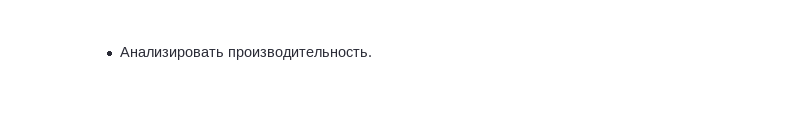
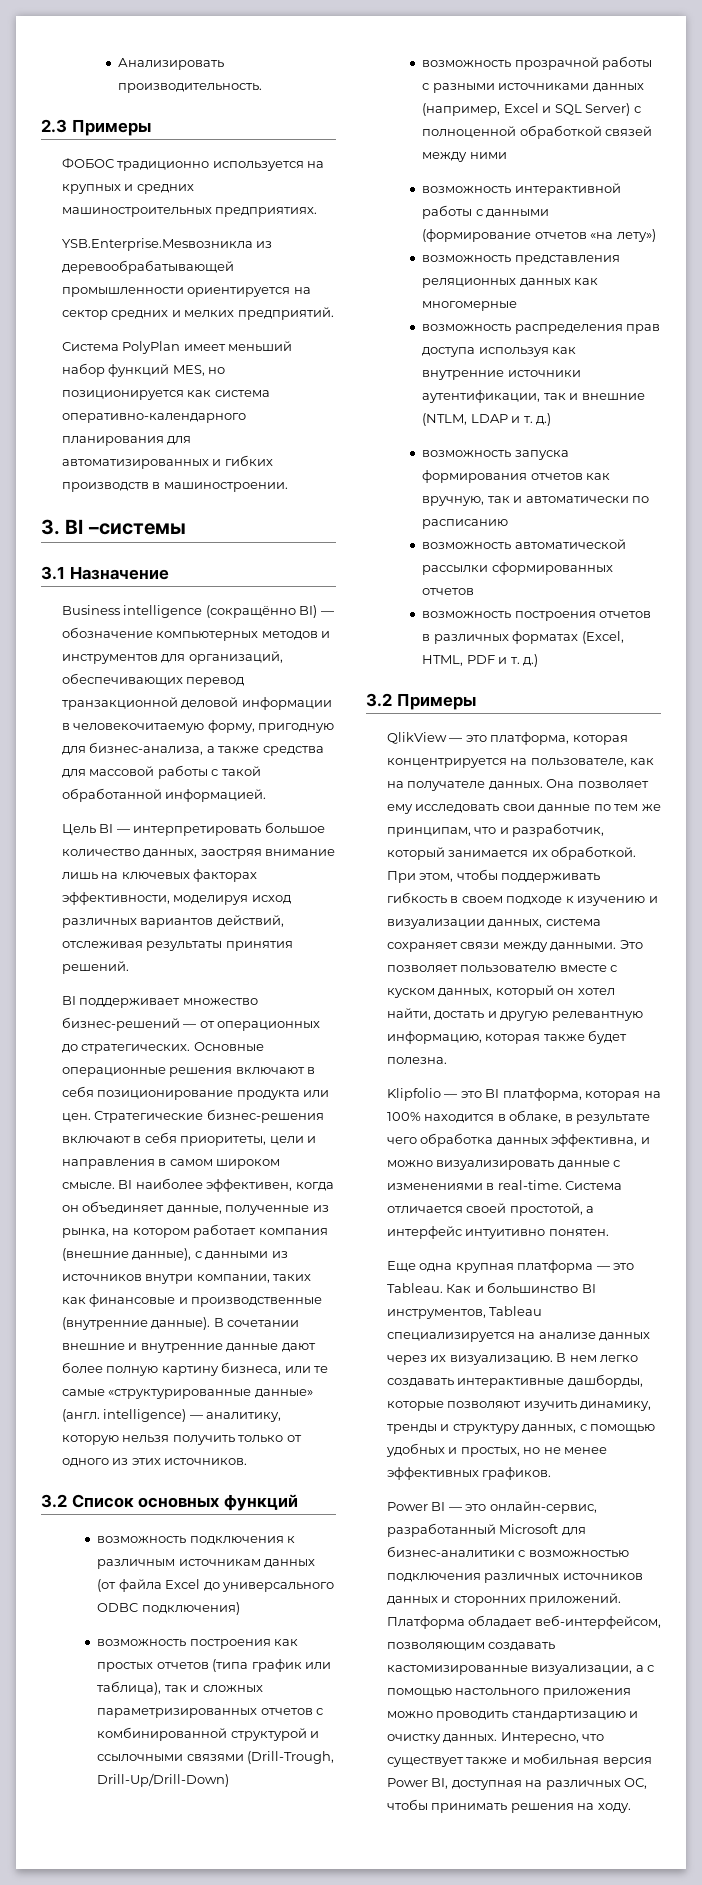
+ 2.3 Примеры
+ ФОБОС традиционно используется на крупных и средних машиностроительных предприятиях.
+ YSB.Enterprise.Mesвозникла из деревообрабатывающей промышленности ориентируется на сектор средних и мелких предприятий.
+ Система PolyPlan имеет меньший набор функций MES, но позиционируется как система оперативно-календарного планирования для автоматизированных и гибких производств в машиностроении.
+ 3. BI –системы
+ 3.1 Назначение
+ Business intelligence (сокращённо BI) — обозначение компьютерных методов и инструментов для организаций, обеспечивающих перевод транзакционной деловой информации в человекочитаемую форму, пригодную для бизнес-анализа, а также средства для массовой работы с такой обработанной информацией.
+ Цель BI — интерпретировать большое количество данных, заостряя внимание лишь на ключевых факторах эффективности, моделируя исход различных вариантов действий, отслеживая результаты принятия решений.
+ BI поддерживает множество бизнес-решений — от операционных до стратегических. Основные операционные решения включают в себя позиционирование продукта или цен. Стратегические бизнес-решения включают в себя приоритеты, цели и направления в самом широком смысле. BI наиболее эффективен, когда он объединяет данные, полученные из рынка, на котором работает компания (внешние данные), с данными из источников внутри компании, таких как финансовые и производственные (внутренние данные). В сочетании внешние и внутренние данные дают более полную картину бизнеса, или те самые «структурированные данные» (англ. intelligence) — аналитику, которую нельзя получить только от одного из этих источников.
+ 3.2 Список основных функций
+ возможность подключения к различным источникам данных (от файла Excel до универсального ODBC подключения)
+ возможность построения как простых отчетов (типа график или таблица), так и сложных параметризированных отчетов с комбинированной структурой и ссылочными связями (Drill-Trough, Drill-Up/Drill-Down)
+ возможность прозрачной работы с разными источниками данных (например, Excel и SQL Server) с полноценной обработкой связей между ними
+ возможность интерактивной работы с данными (формирование отчетов «на лету»)
+ возможность представления реляционных данных как многомерные
+ возможность распределения прав доступа используя как внутренние источники аутентификации, так и внешние (NTLM, LDAP и т. д.)
+ возможность запуска формирования отчетов как вручную, так и автоматически по расписанию
+ возможность автоматической рассылки сформированных отчетов
+ возможность построения отчетов в различных форматах (Excel, HTML, PDF и т. д.)
+ 3.2 Примеры
+ QlikView — это платформа, которая концентрируется на пользователе, как на получателе данных. Она позволяет ему исследовать свои данные по тем же принципам, что и разработчик, который занимается их обработкой. При этом, чтобы поддерживать гибкость в своем подходе к изучению и визуализации данных, система сохраняет связи между данными. Это позволяет пользователю вместе с куском данных, который он хотел найти, достать и другую релевантную информацию, которая также будет полезна.
+ Klipfolio — это BI платформа, которая на 100% находится в облаке, в результате чего обработка данных эффективна, и можно визуализировать данные с изменениями в real-time. Система отличается своей простотой, а интерфейс интуитивно понятен.
+ Еще одна крупная платформа — это Tableau. Как и большинство BI инструментов, Tableau специализируется на анализе данных через их визуализацию. В нем легко создавать интерактивные дашборды, которые позволяют изучить динамику, тренды и структуру данных, с помощью удобных и простых, но не менее эффективных графиков.
+ Power BI — это онлайн-сервис, разработанный Microsoft для бизнес-аналитики с возможностью подключения различных источников данных и сторонних приложений. Платформа обладает веб-интерфейсом, позволяющим создавать кастомизированные визуализации, а с помощью настольного приложения можно проводить стандартизацию и очистку данных. Интересно, что существует также и мобильная версия Power BI, доступная на различных ОС, чтобы принимать решения на ходу.

